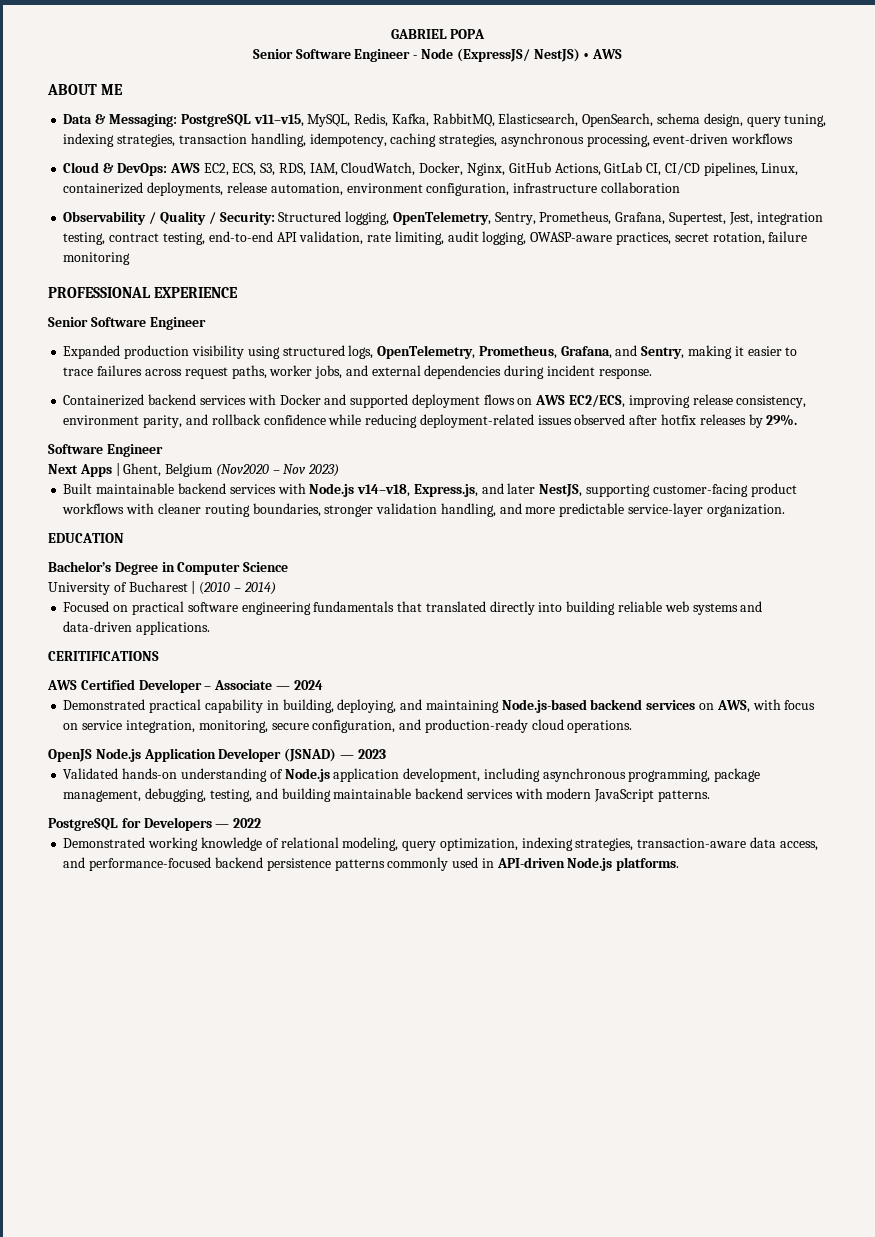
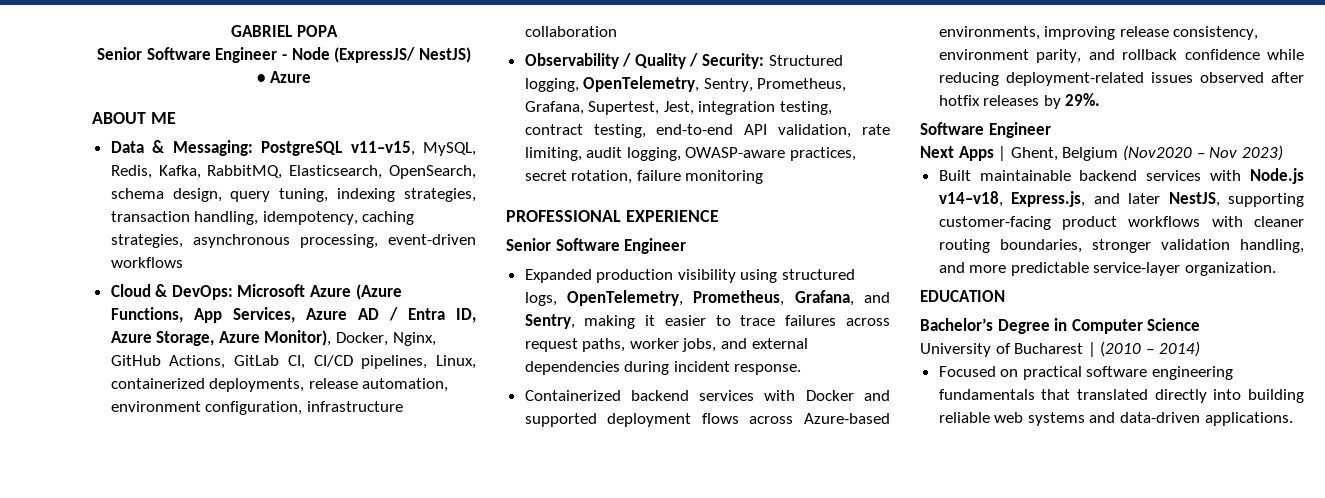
- Senior Software Engineer - Node (ExpressJS/ NestJS) • AWS
+ Senior Software Engineer - Node (ExpressJS/ NestJS) • Azure
- Cloud & DevOps: AWS EC2, ECS, S3, RDS, IAM, CloudWatch, Docker, Nginx, GitHub Actions, GitLab CI, CI/CD pipelines, Linux, containerized deployments, release automation, environment configuration, infrastructure collaboration
+ Cloud & DevOps: Microsoft Azure (Azure Functions, App Services, Azure AD / Entra ID, Azure Storage, Azure Monitor), Docker, Nginx, GitHub Actions, GitLab CI, CI/CD pipelines, Linux, containerized deployments, release automation, environment configuration, infrastructure collaboration
- Containerized backend services with Docker and supported deployment flows on AWS EC2/ECS, improving release consistency, environment parity, and rollback confidence while reducing deployment-related issues observed after hotfix releases by 29%.
+ Containerized backend services with Docker and supported deployment flows across Azure-based environments, improving release consistency, environment parity, and rollback confidence while reducing deployment-related issues observed after hotfix releases by 29%.
- CERITIFICATIONS
- AWS Certified Developer – Associate — 2024
- Demonstrated practical capability in building, deploying, and maintaining Node.js-based backend services on AWS, with focus on service integration, monitoring, secure configuration, and production-ready cloud operations.
- OpenJS Node.js Application Developer (JSNAD) — 2023
- Validated hands-on understanding of Node.js application development, including asynchronous programming, package management, debugging, testing, and building maintainable backend services with modern JavaScript patterns.
- PostgreSQL for Developers — 2022
- Demonstrated working knowledge of relational modeling, query optimization, indexing strategies, transaction-aware data access, and performance-focused backend persistence patterns commonly used in API-driven Node.js platforms.

